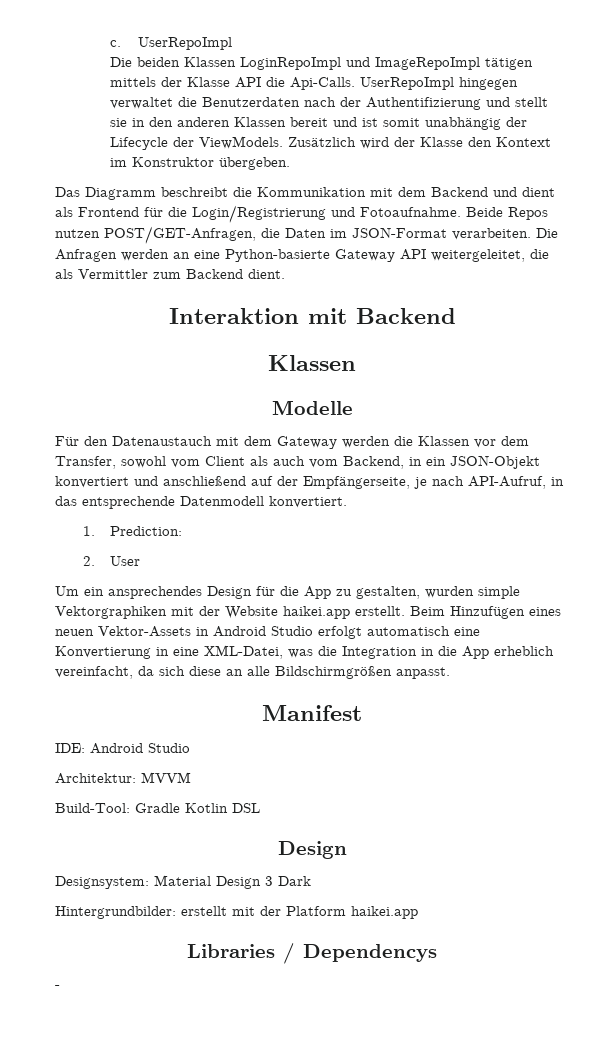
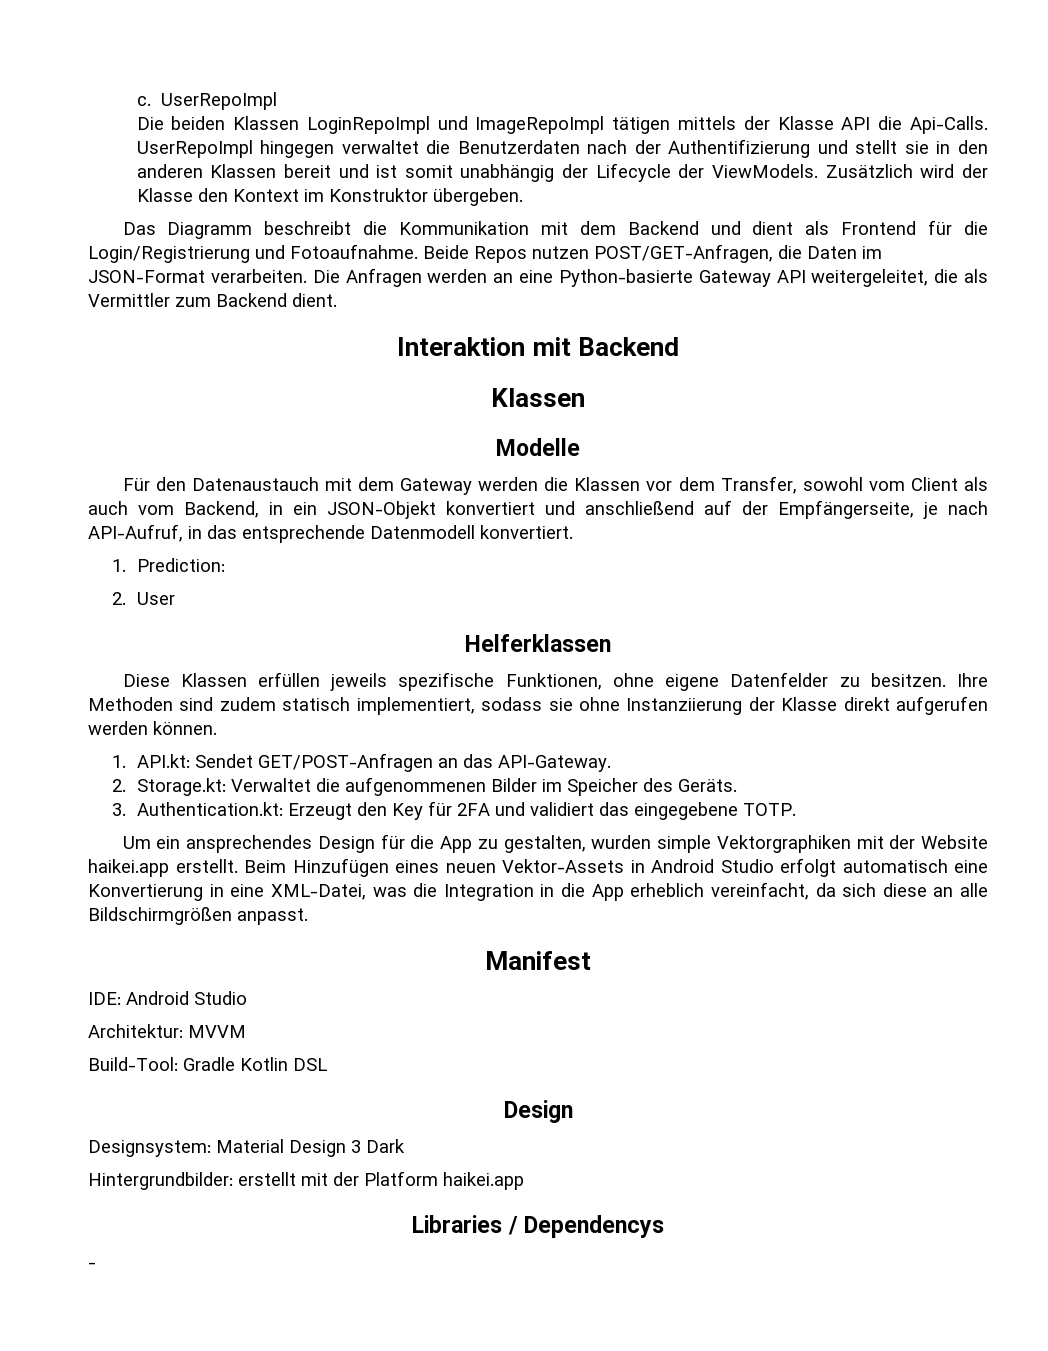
+ Helferklassen
+ Diese Klassen erfüllen jeweils spezifische Funktionen, ohne eigene Datenfelder zu besitzen. Ihre Methoden sind zudem statisch implementiert, sodass sie ohne Instanziierung der Klasse direkt aufgerufen werden können.
+ 1. API.kt: Sendet GET/POST-Anfragen an das API-Gateway.
+ 2. Storage.kt: Verwaltet die aufgenommenen Bilder im Speicher des Geräts.
+ 3. Authentication.kt: Erzeugt den Key für 2FA und validiert das eingegebene TOTP.

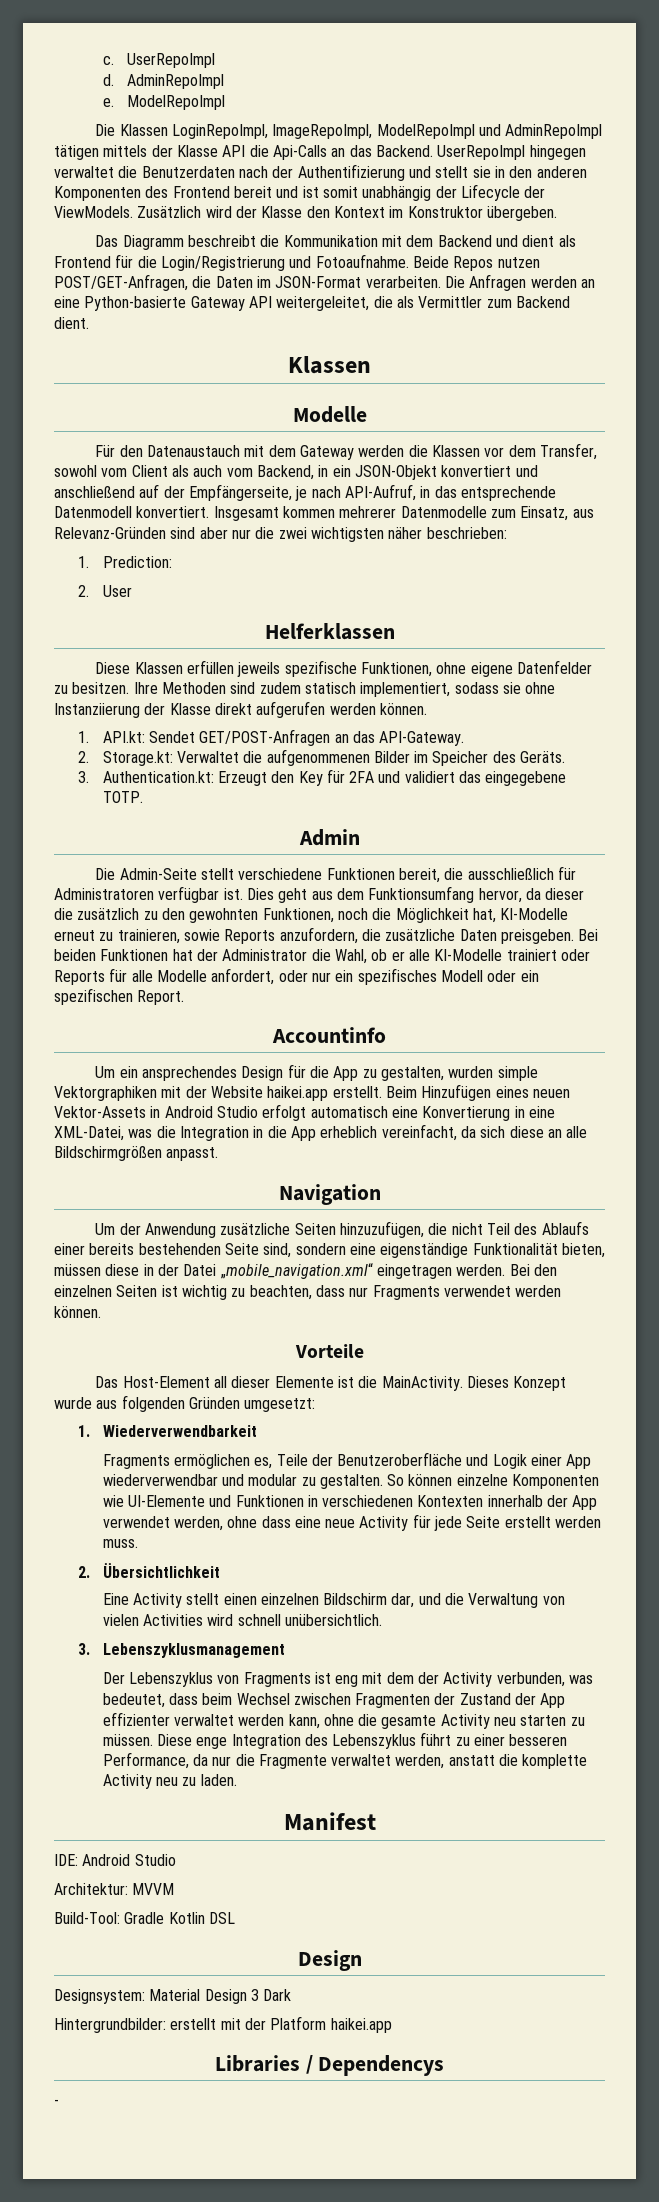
- Die beiden Klassen LoginRepoImpl und ImageRepoImpl tätigen mittels der Klasse API die Api-Calls.
+ d. AdminRepoImpl
+ e. ModelRepoImpl
+ Die Klassen LoginRepoImpl, ImageRepoImpl, ModelRepoImpl und AdminRepoImpl tätigen mittels der Klasse API die Api-Calls an das Backend.
- UserRepoImpl hingegen verwaltet die Benutzerdaten nach der Authentifizierung und stellt sie in den anderen Klassen bereit und ist somit unabhängig der Lifecycle der ViewModels.
+ UserRepoImpl hingegen verwaltet die Benutzerdaten nach der Authentifizierung und stellt sie in den anderen Komponenten des Frontend bereit und ist somit unabhängig der Lifecycle der ViewModels.
- Interaktion mit Backend
+ Insgesamt kommen mehrerer Datenmodelle zum Einsatz, aus Relevanz-Gründen sind aber nur die zwei wichtigsten näher beschrieben:
+ Admin
+ Die Admin-Seite stellt verschiedene Funktionen bereit, die ausschließlich für Administratoren verfügbar ist. Dies geht aus dem Funktionsumfang hervor, da dieser die zusätzlich zu den gewohnten Funktionen, noch die Möglichkeit hat, KI-Modelle erneut zu trainieren, sowie Reports anzufordern, die zusätzliche Daten preisgeben. Bei beiden Funktionen hat der Administrator die Wahl, ob er alle KI-Modelle trainiert oder Reports für alle Modelle anfordert, oder nur ein spezifisches Modell oder ein spezifischen Report.
+ Accountinfo
+ Navigation
+ Um der Anwendung zusätzliche Seiten hinzuzufügen, die nicht Teil des Ablaufs einer bereits bestehenden Seite sind, sondern eine eigenständige Funktionalität bieten, müssen diese in der Datei „mobile_navigation.xml“ eingetragen werden. Bei den einzelnen Seiten ist wichtig zu beachten, dass nur Fragments verwendet werden können.
+ Vorteile
+ Das Host-Element all dieser Elemente ist die MainActivity. Dieses Konzept wurde aus folgenden Gründen umgesetzt:
+ 1. Wiederverwendbarkeit
+ Fragments ermöglichen es, Teile der Benutzeroberfläche und Logik einer App wiederverwendbar und modular zu gestalten. So können einzelne Komponenten wie UI-Elemente und Funktionen in verschiedenen Kontexten innerhalb der App verwendet werden, ohne dass eine neue Activity für jede Seite erstellt werden muss.
+ 2. Übersichtlichkeit
+ Eine Activity stellt einen einzelnen Bildschirm dar, und die Verwaltung von vielen Activities wird schnell unübersichtlich.
+ 3. Lebenszyklusmanagement
+ Der Lebenszyklus von Fragments ist eng mit dem der Activity verbunden, was bedeutet, dass beim Wechsel zwischen Fragmenten der Zustand der App effizienter verwaltet werden kann, ohne die gesamte Activity neu starten zu müssen. Diese enge Integration des Lebenszyklus führt zu einer besseren Performance, da nur die Fragmente verwaltet werden, anstatt die komplette Activity neu zu laden.

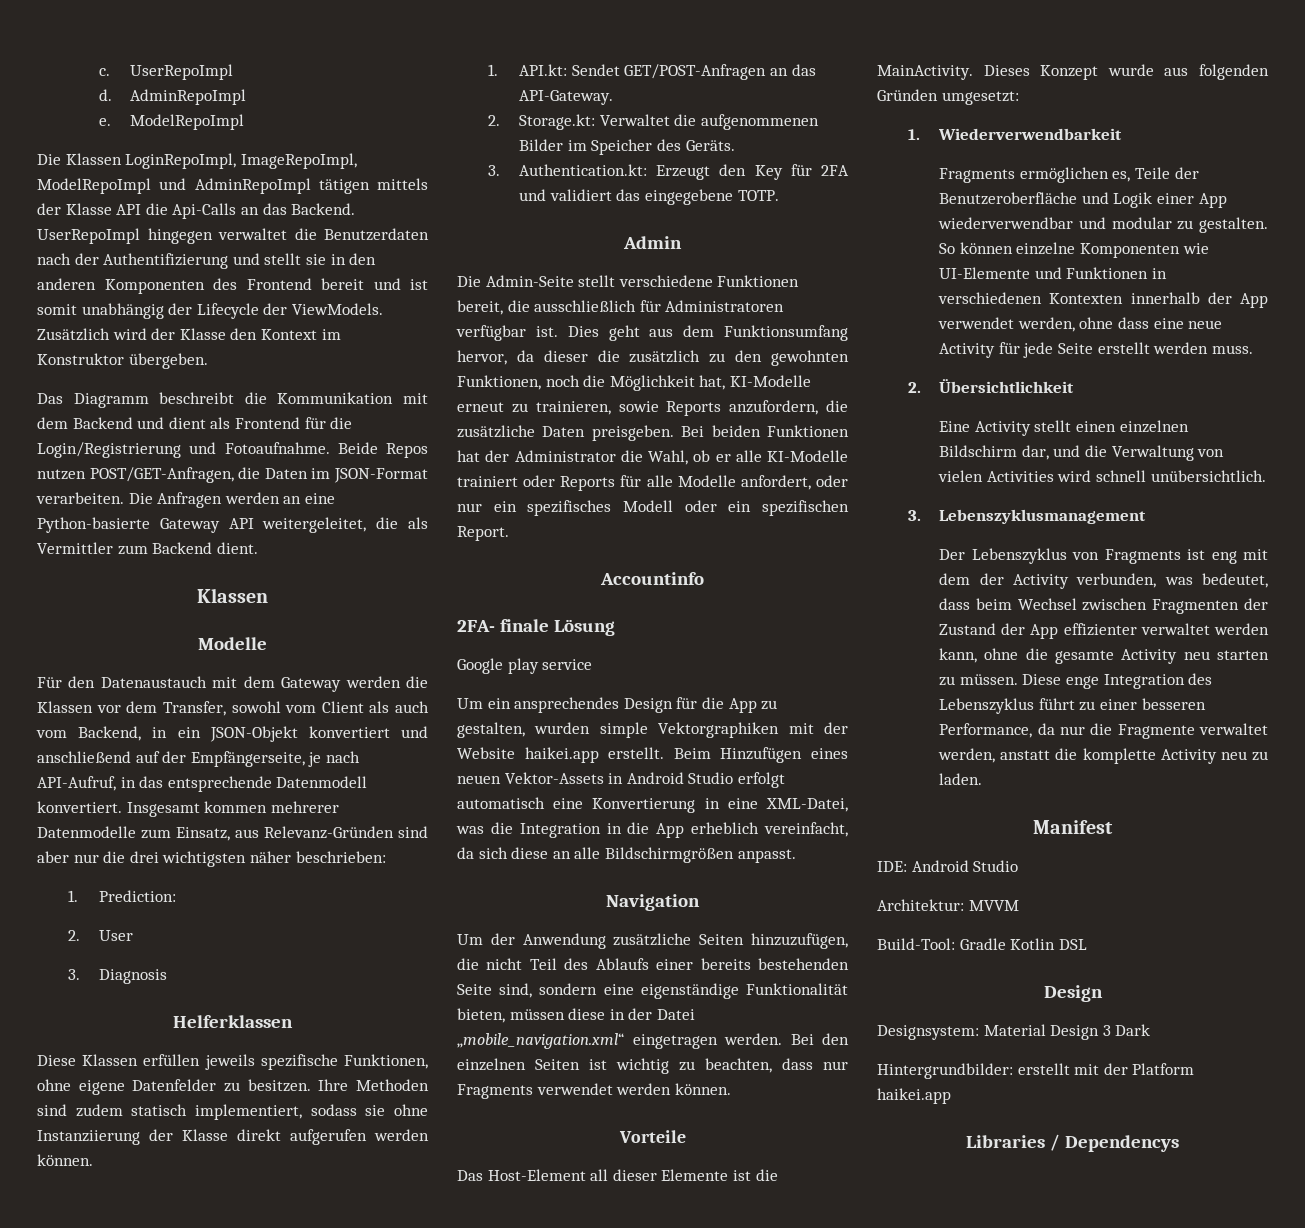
- Insgesamt kommen mehrerer Datenmodelle zum Einsatz, aus Relevanz-Gründen sind aber nur die zwei wichtigsten näher beschrieben:
+ Insgesamt kommen mehrerer Datenmodelle zum Einsatz, aus Relevanz-Gründen sind aber nur die drei wichtigsten näher beschrieben:
+ 3. Diagnosis
+ 2FA- finale Lösung
+ Google play service
- -

